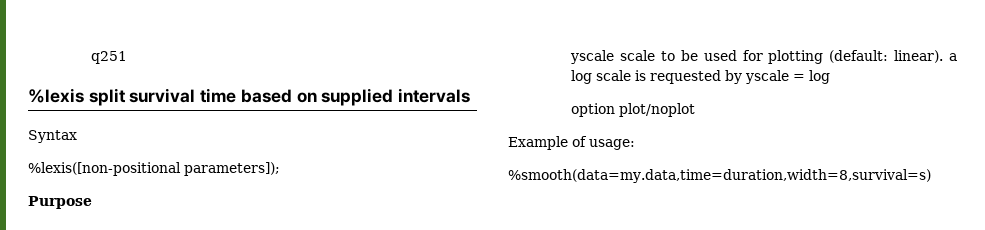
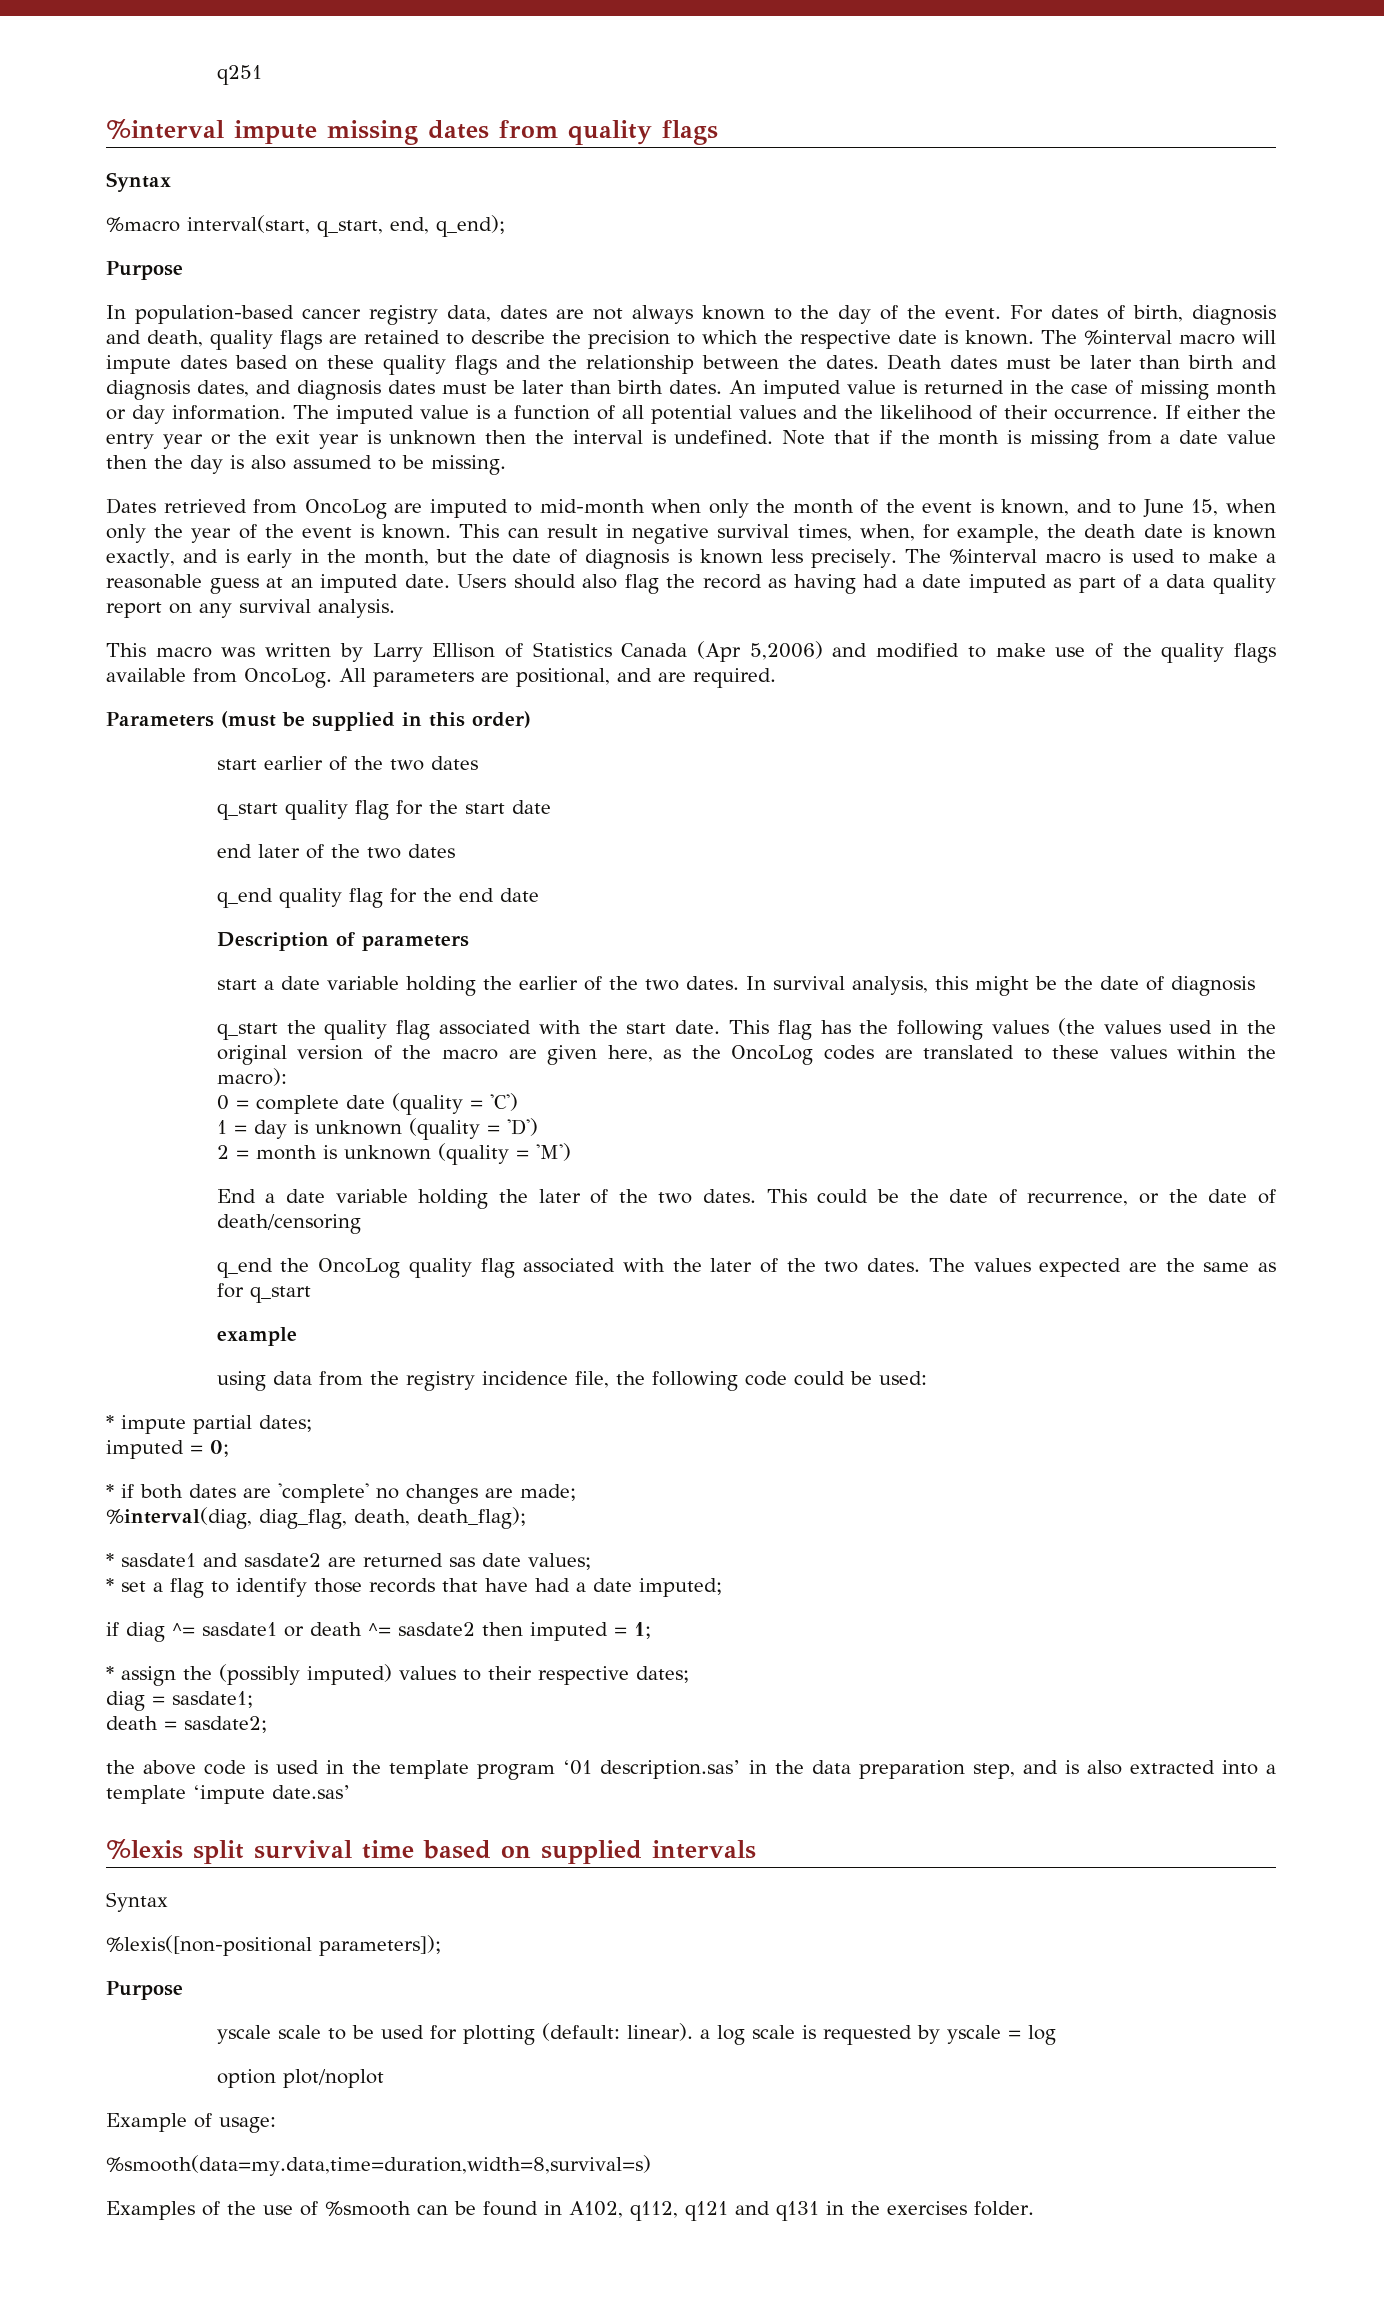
+ %interval impute missing dates from quality flags
+ Syntax
+ %macro interval(start, q_start, end, q_end);
+ Purpose
+ In population-based cancer registry data, dates are not always known to the day of the event. For dates of birth, diagnosis and death, quality flags are retained to describe the precision to which the respective date is known. The %interval macro will impute dates based on these quality flags and the relationship between the dates. Death dates must be later than birth and diagnosis dates, and diagnosis dates must be later than birth dates. An imputed value is returned in the case of missing month or day information. The imputed value is a function of all potential values and the likelihood of their occurrence. If either the entry year or the exit year is unknown then the interval is undefined. Note that if the month is missing from a date value then the day is also assumed to be missing.
+ Dates retrieved from OncoLog are imputed to mid-month when only the month of the event is known, and to June 15, when only the year of the event is known. This can result in negative survival times, when, for example, the death date is known exactly, and is early in the month, but the date of diagnosis is known less precisely. The %interval macro is used to make a reasonable guess at an imputed date. Users should also flag the record as having had a date imputed as part of a data quality report on any survival analysis.
+ This macro was written by Larry Ellison of Statistics Canada (Apr 5,2006) and modified to make use of the quality flags available from OncoLog. All parameters are positional, and are required.
+ Parameters (must be supplied in this order)
+ start earlier of the two dates
+ q_start quality flag for the start date
+ end later of the two dates
+ q_end quality flag for the end date
+ Description of parameters
+ start a date variable holding the earlier of the two dates. In survival analysis, this might be the date of diagnosis
+ q_start the quality flag associated with the start date. This flag has the following values (the values used in the original version of the macro are given here, as the OncoLog codes are translated to these values within the macro):
+ 0 = complete date (quality = 'C')
+ 1 = day is unknown (quality = 'D')
+ 2 = month is unknown (quality = 'M')
+ End a date variable holding the later of the two dates. This could be the date of recurrence, or the date of death/censoring
+ q_end the OncoLog quality flag associated with the later of the two dates. The values expected are the same as for q_start
+ example
+ using data from the registry incidence file, the following code could be used:
+ * impute partial dates;
+ imputed = 0;
+ * if both dates are 'complete' no changes are made;
+ %interval(diag, diag_flag, death, death_flag);
+ * sasdate1 and sasdate2 are returned sas date values;
+ * set a flag to identify those records that have had a date imputed;
+ if diag ^= sasdate1 or death ^= sasdate2 then imputed = 1;
+ * assign the (possibly imputed) values to their respective dates;
+ diag = sasdate1;
+ death = sasdate2;
+ the above code is used in the template program ‘01 description.sas’ in the data preparation step, and is also extracted into a template ‘impute date.sas’
+ Examples of the use of %smooth can be found in A102, q112, q121 and q131 in the exercises folder.

